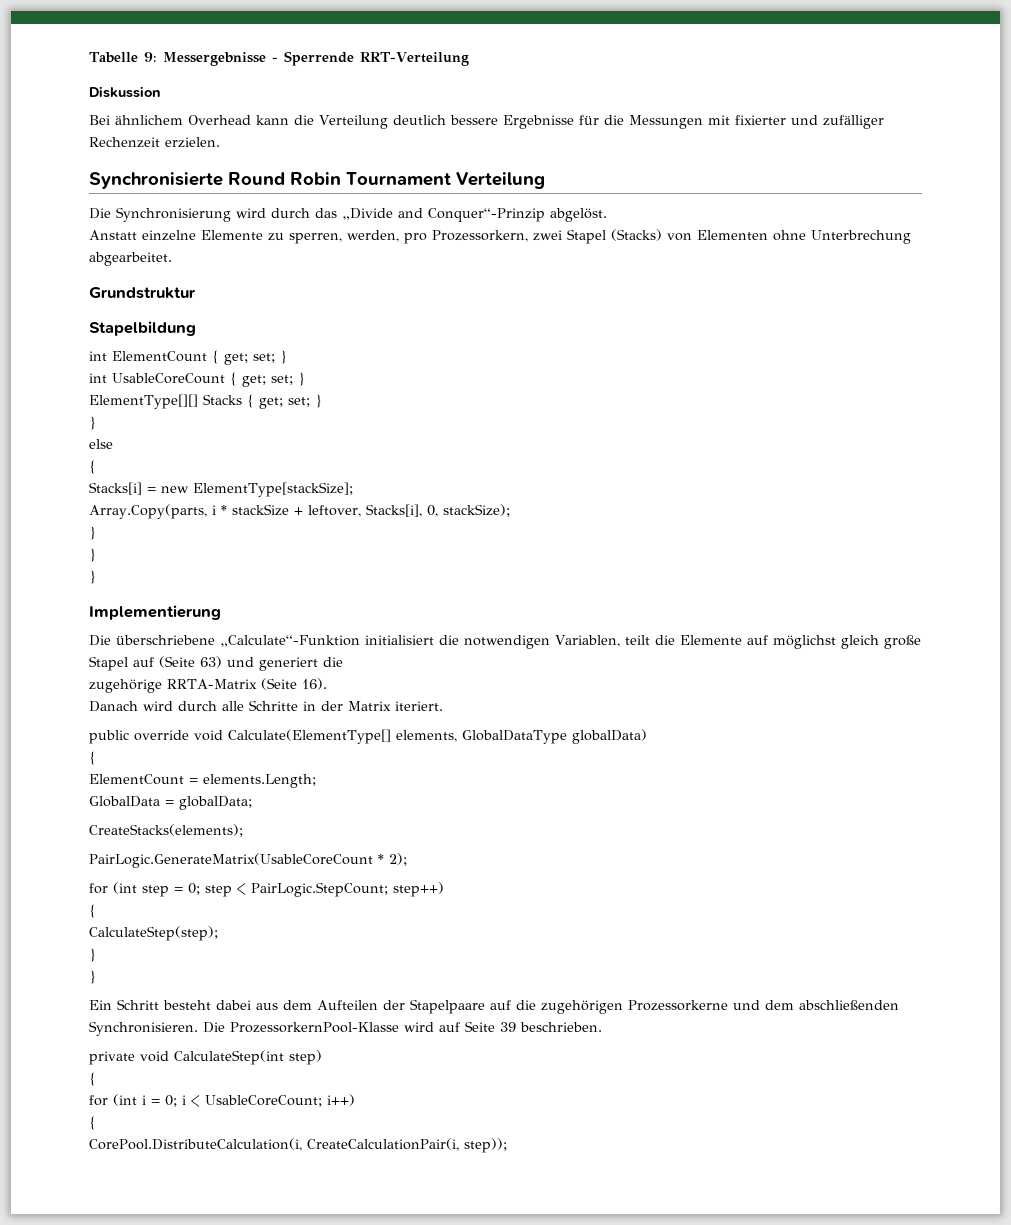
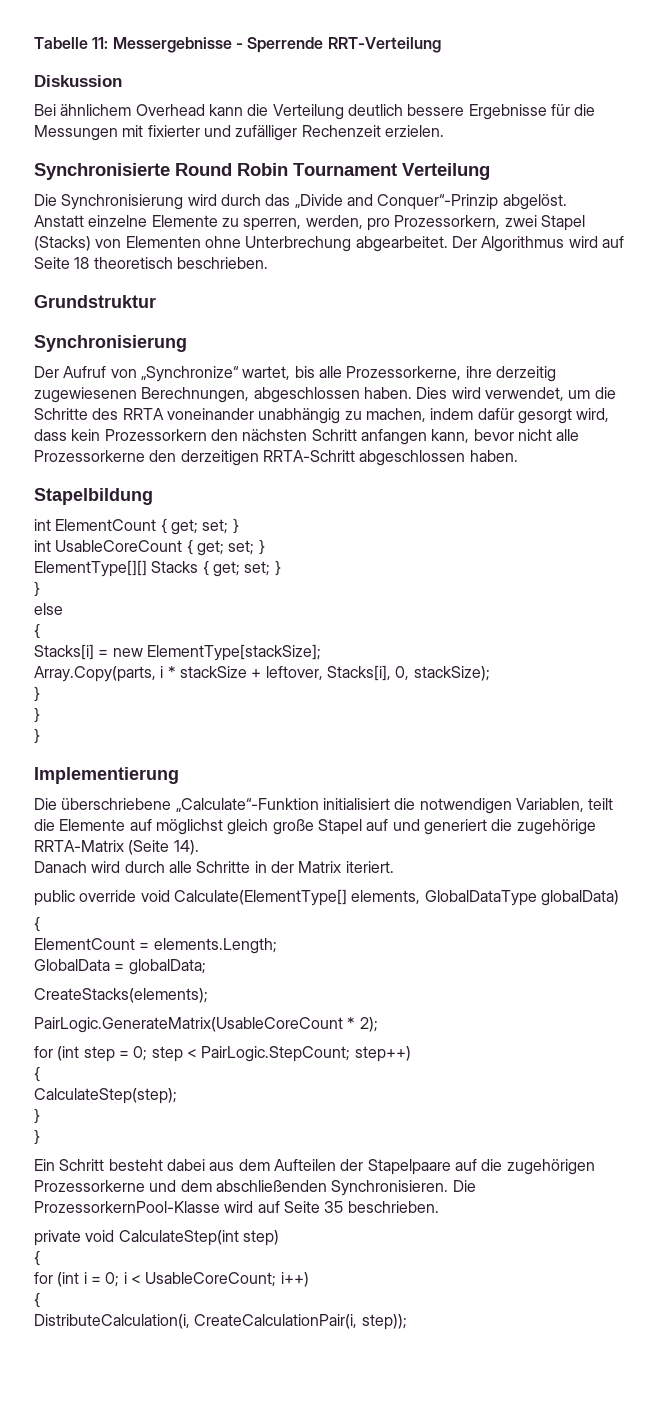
- Tabelle 9: Messergebnisse - Sperrende RRT-Verteilung
+ Tabelle 11: Messergebnisse - Sperrende RRT-Verteilung
- Anstatt einzelne Elemente zu sperren, werden, pro Prozessorkern, zwei Stapel (Stacks) von Elementen ohne Unterbrechung abgearbeitet.
+ Anstatt einzelne Elemente zu sperren, werden, pro Prozessorkern, zwei Stapel (Stacks) von Elementen ohne Unterbrechung abgearbeitet. Der Algorithmus wird auf Seite 18 theoretisch beschrieben.
  Grundstruktur
+ Synchronisierung
+ Der Aufruf von „Synchronize“ wartet, bis alle Prozessorkerne, ihre derzeitig zugewiesenen Berechnungen, abgeschlossen haben. Dies wird verwendet, um die Schritte des RRTA voneinander unabhängig zu machen, indem dafür gesorgt wird, dass kein Prozessorkern den nächsten Schritt anfangen kann, bevor nicht alle Prozessorkerne den derzeitigen RRTA-Schritt abgeschlossen haben.
- Die überschriebene „Calculate“-Funktion initialisiert die notwendigen Variablen, teilt die Elemente auf möglichst gleich große Stapel auf (Seite 63) und generiert die
- zugehörige RRTA-Matrix (Seite 16).
+ Die überschriebene „Calculate“-Funktion initialisiert die notwendigen Variablen, teilt die Elemente auf möglichst gleich große Stapel auf und generiert die zugehörige RRTA-Matrix (Seite 14).
- Die ProzessorkernPool-Klasse wird auf Seite 39 beschrieben.
+ Die ProzessorkernPool-Klasse wird auf Seite 35 beschrieben.
- CorePool.DistributeCalculation(i, CreateCalculationPair(i, step));
+ DistributeCalculation(i, CreateCalculationPair(i, step));

